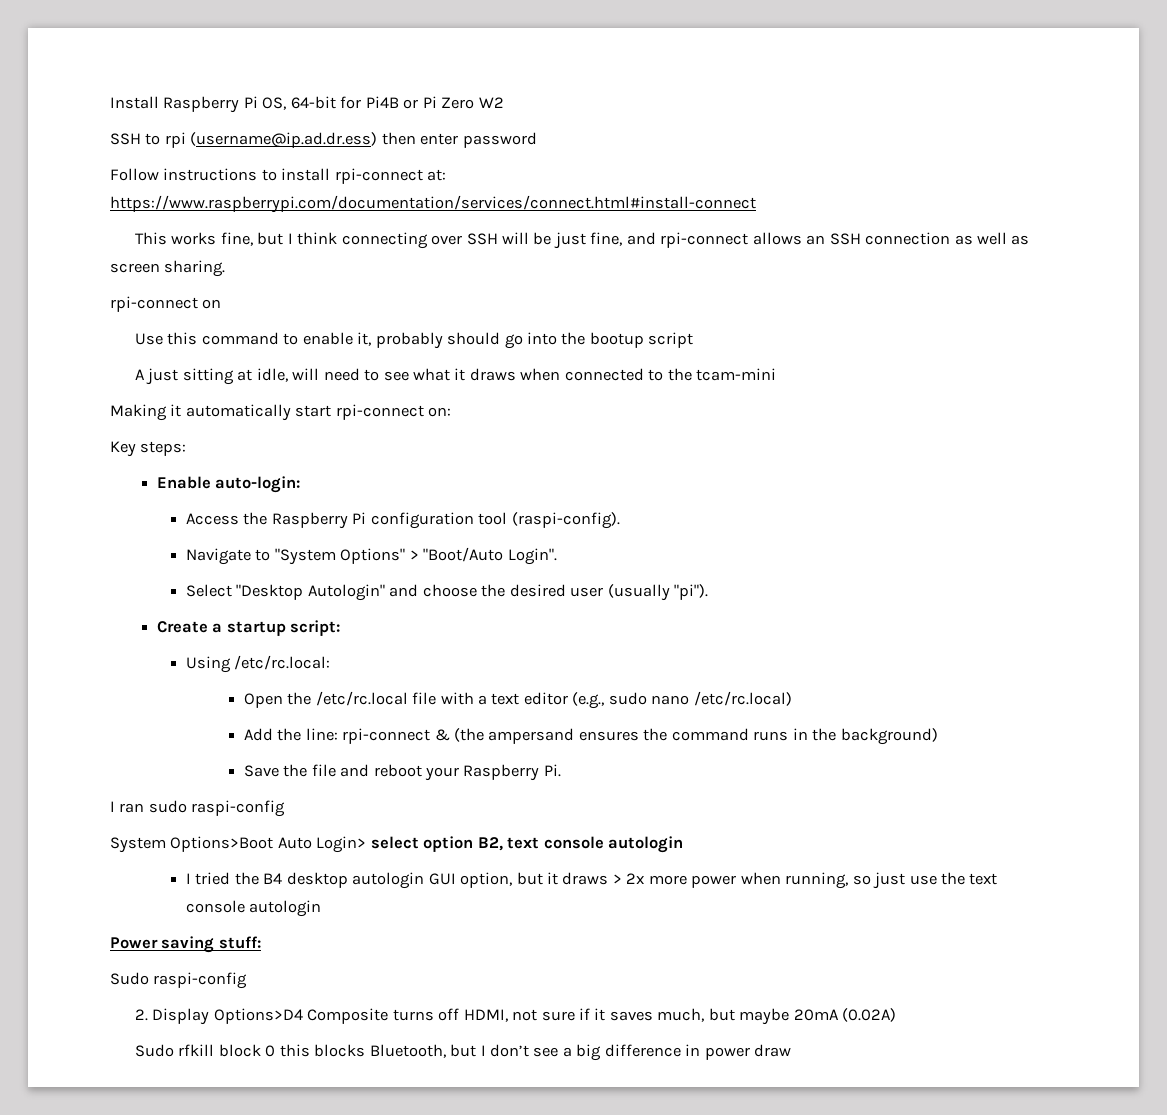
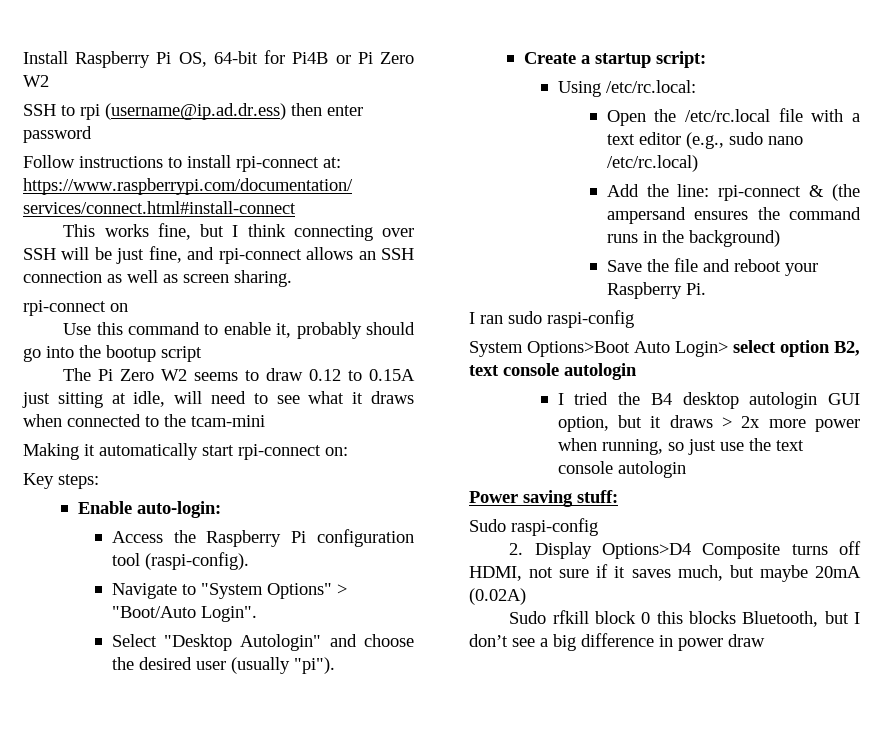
- A just sitting at idle, will need to see what it draws when connected to the tcam-mini
+ The Pi Zero W2 seems to draw 0.12 to 0.15A just sitting at idle, will need to see what it draws when connected to the tcam-mini

